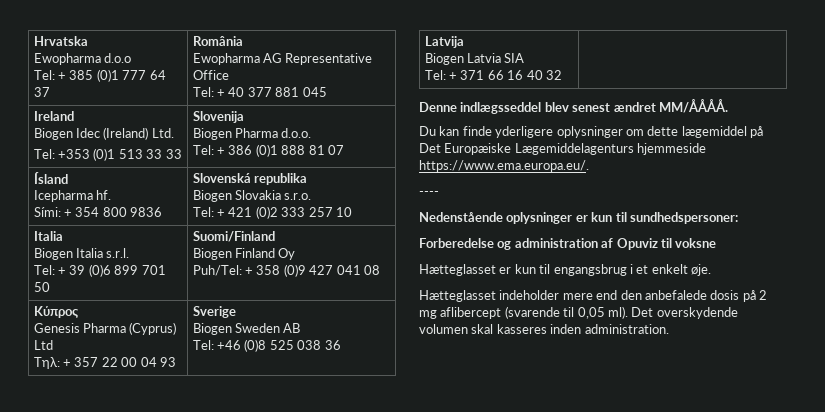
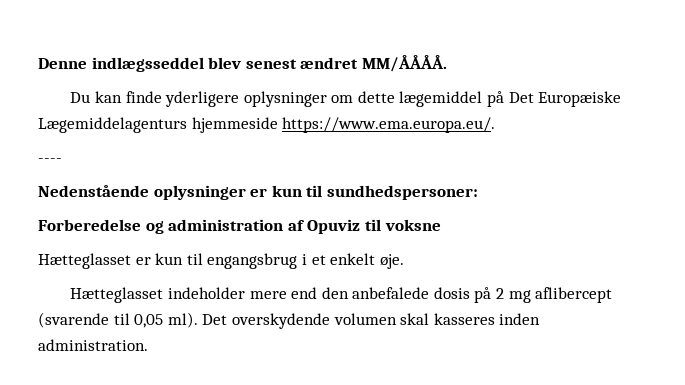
- Hrvatska
- Ewopharma d.o.o
- Tel: + 385 (0)1 777 64 37 | România
- Ewopharma AG Representative Office
- Tel: + 40 377 881 045
- Ireland
- Biogen Idec (Ireland) Ltd.
- Tel: +353 (0)1 513 33 33 | Slovenija
- Biogen Pharma d.o.o.
- Tel: + 386 (0)1 888 81 07
- Ísland
- Icepharma hf.
- Sími: + 354 800 9836 | Slovenská republika
- Biogen Slovakia s.r.o.
- Tel: + 421 (0)2 333 257 10
- Italia
- Biogen Italia s.r.l.
- Tel: + 39 (0)6 899 701 50 | Suomi/Finland
- Biogen Finland Oy
- Puh/Tel: + 358 (0)9 427 041 08
- Κύπρος
- Genesis Pharma (Cyprus) Ltd
- Τηλ: + 357 22 00 04 93 | Sverige
- Biogen Sweden AB
- Tel: +46 (0)8 525 038 36
- Latvija
- Biogen Latvia SIA
- Tel: + 371 66 16 40 32 |

